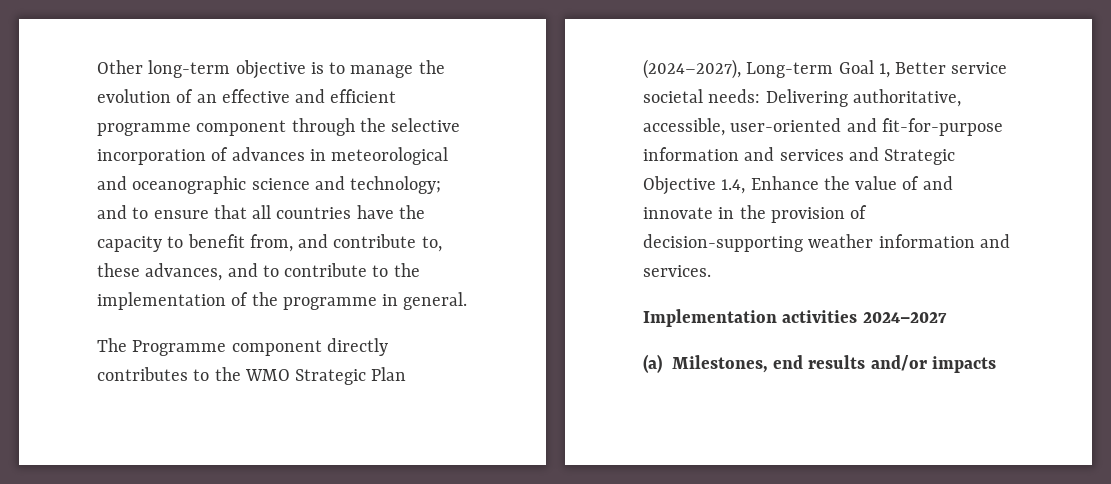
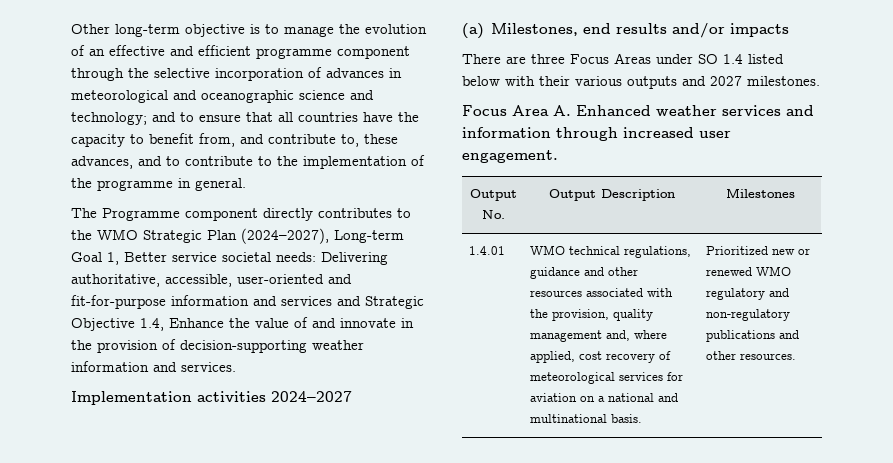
+ There are three Focus Areas under SO 1.4 listed below with their various outputs and 2027 milestones.
+ Focus Area A. Enhanced weather services and information through increased user engagement.
+ Output No. | Output Description | Milestones
+ 1.4.01 | WMO technical regulations, guidance and other resources associated with the provision, quality management and, where applied, cost recovery of meteorological services for aviation on a national and multinational basis. | Prioritized new or renewed WMO regulatory and non-regulatory publications and other resources.

